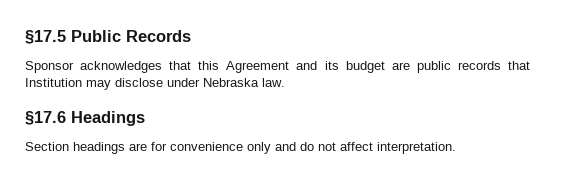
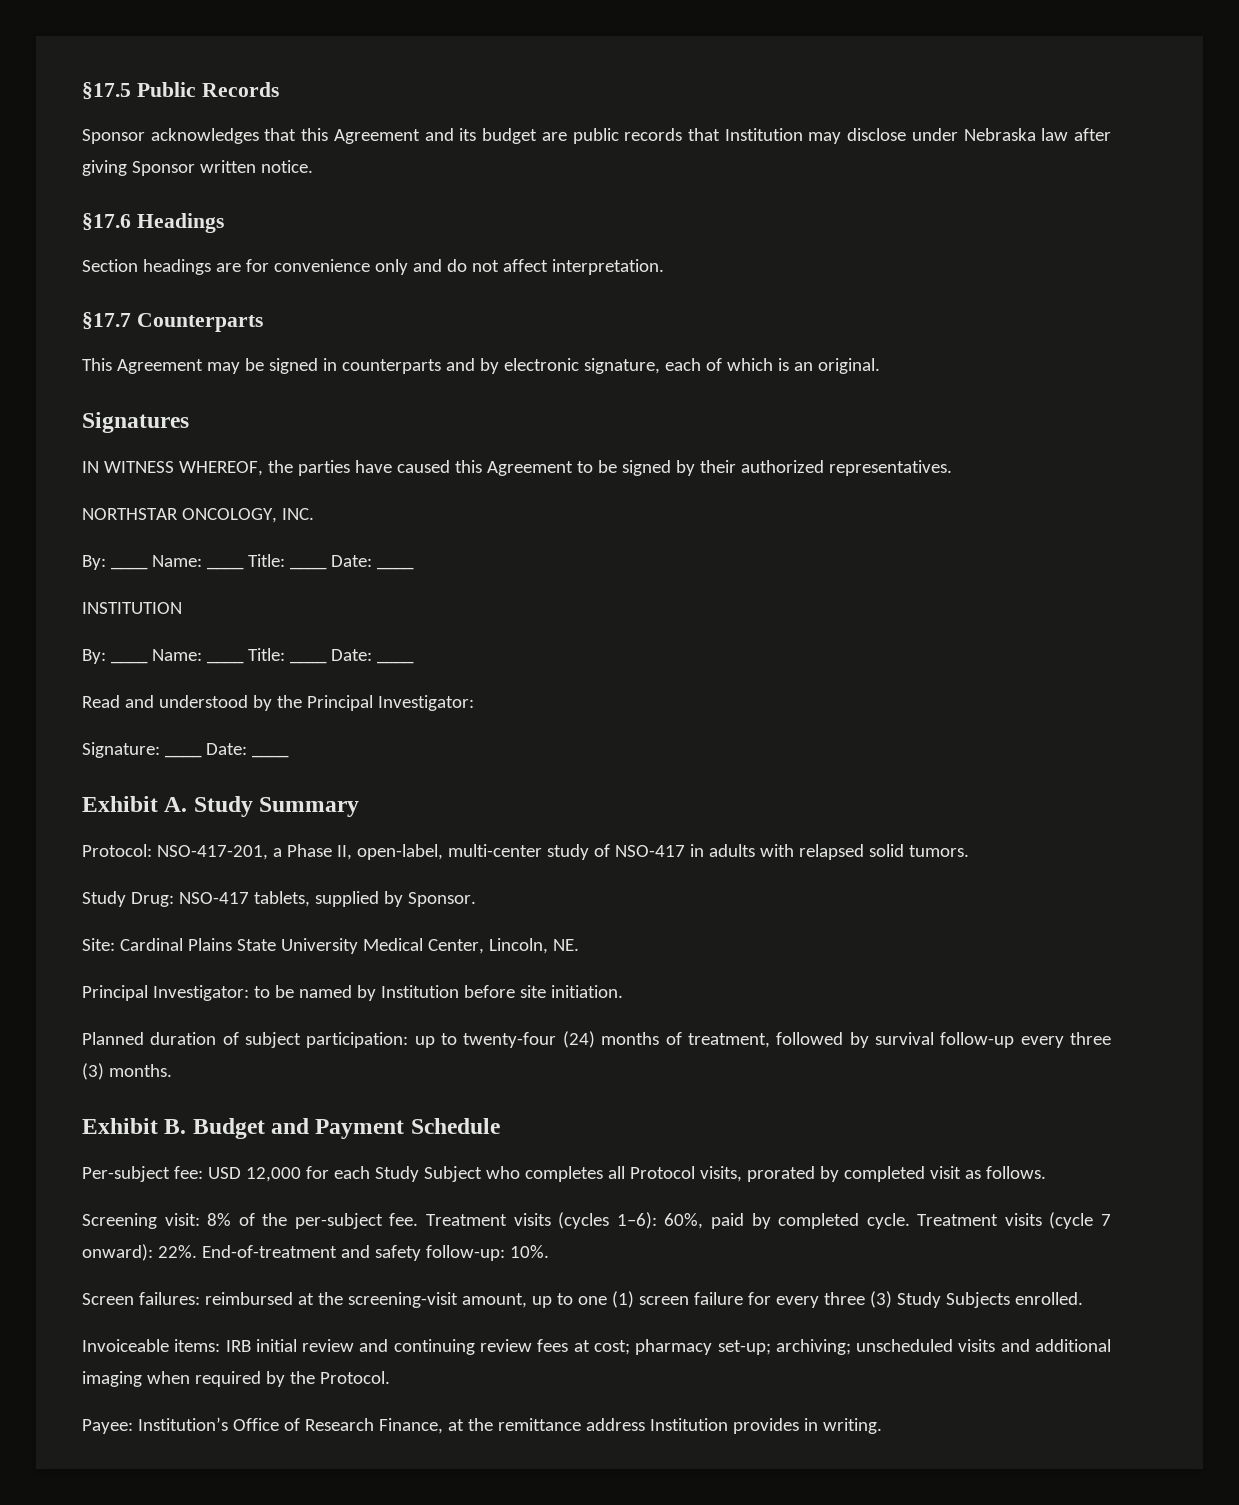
- Sponsor acknowledges that this Agreement and its budget are public records that Institution may disclose under Nebraska law.
+ Sponsor acknowledges that this Agreement and its budget are public records that Institution may disclose under Nebraska law after giving Sponsor written notice.
+ §17.7 Counterparts
+ This Agreement may be signed in counterparts and by electronic signature, each of which is an original.
+ Signatures
+ IN WITNESS WHEREOF, the parties have caused this Agreement to be signed by their authorized representatives.
+ NORTHSTAR ONCOLOGY, INC.
+ By: ____ Name: ____ Title: ____ Date: ____
+ INSTITUTION
+ By: ____ Name: ____ Title: ____ Date: ____
+ Read and understood by the Principal Investigator:
+ Signature: ____ Date: ____
+ Exhibit A. Study Summary
+ Protocol: NSO-417-201, a Phase II, open-label, multi-center study of NSO-417 in adults with relapsed solid tumors.
+ Study Drug: NSO-417 tablets, supplied by Sponsor.
+ Site: Cardinal Plains State University Medical Center, Lincoln, NE.
+ Principal Investigator: to be named by Institution before site initiation.
+ Planned duration of subject participation: up to twenty-four (24) months of treatment, followed by survival follow-up every three (3) months.
+ Exhibit B. Budget and Payment Schedule
+ Per-subject fee: USD 12,000 for each Study Subject who completes all Protocol visits, prorated by completed visit as follows.
+ Screening visit: 8% of the per-subject fee. Treatment visits (cycles 1–6): 60%, paid by completed cycle. Treatment visits (cycle 7 onward): 22%. End-of-treatment and safety follow-up: 10%.
+ Screen failures: reimbursed at the screening-visit amount, up to one (1) screen failure for every three (3) Study Subjects enrolled.
+ Invoiceable items: IRB initial review and continuing review fees at cost; pharmacy set-up; archiving; unscheduled visits and additional imaging when required by the Protocol.
+ Payee: Institution’s Office of Research Finance, at the remittance address Institution provides in writing.

